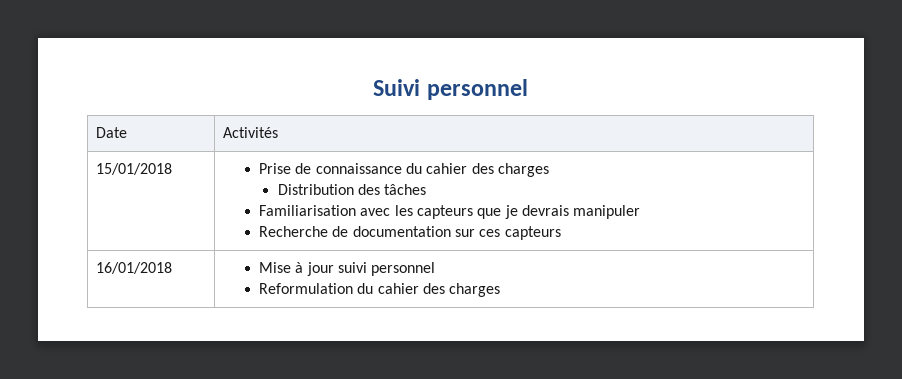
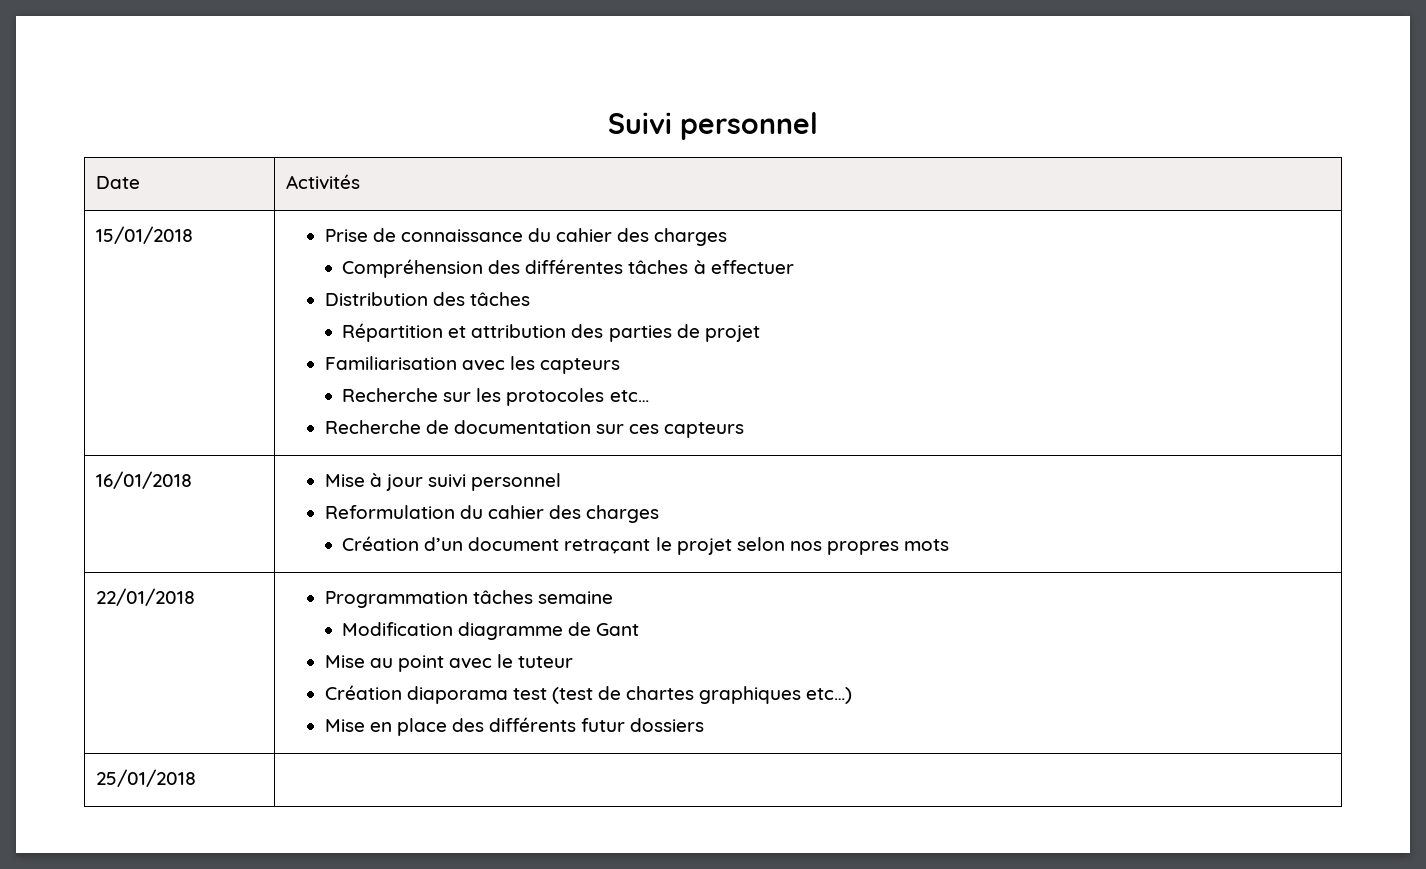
  15/01/2018 | Prise de connaissance du cahier des charges
+ Compréhension des différentes tâches à effectuer
  Distribution des tâches
- Familiarisation avec les capteurs que je devrais manipuler
+ Répartition et attribution des parties de projet
+ Familiarisation avec les capteurs
+ Recherche sur les protocoles etc…
  16/01/2018 | Mise à jour suivi personnel
  Reformulation du cahier des charges
+ Création d’un document retraçant le projet selon nos propres mots
+ 22/01/2018 | Programmation tâches semaine
+ Modification diagramme de Gant
+ Mise au point avec le tuteur
+ Création diaporama test (test de chartes graphiques etc…)
+ Mise en place des différents futur dossiers
+ 25/01/2018 |

